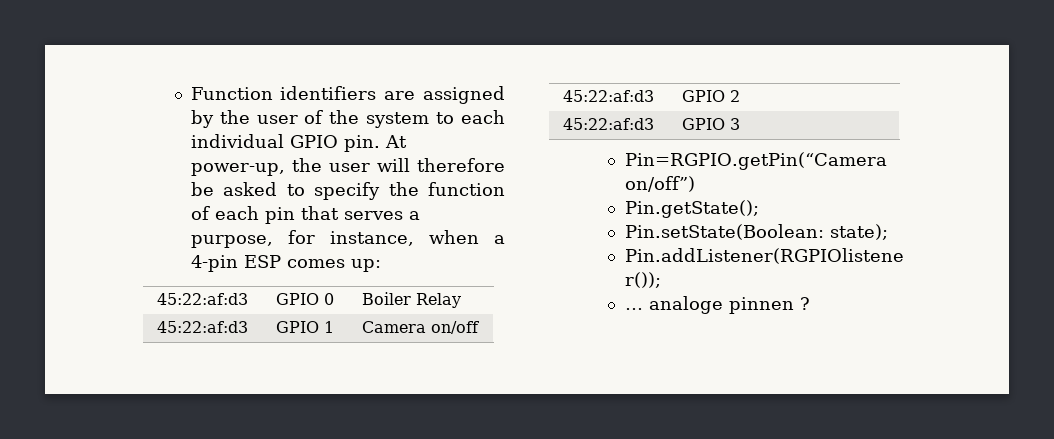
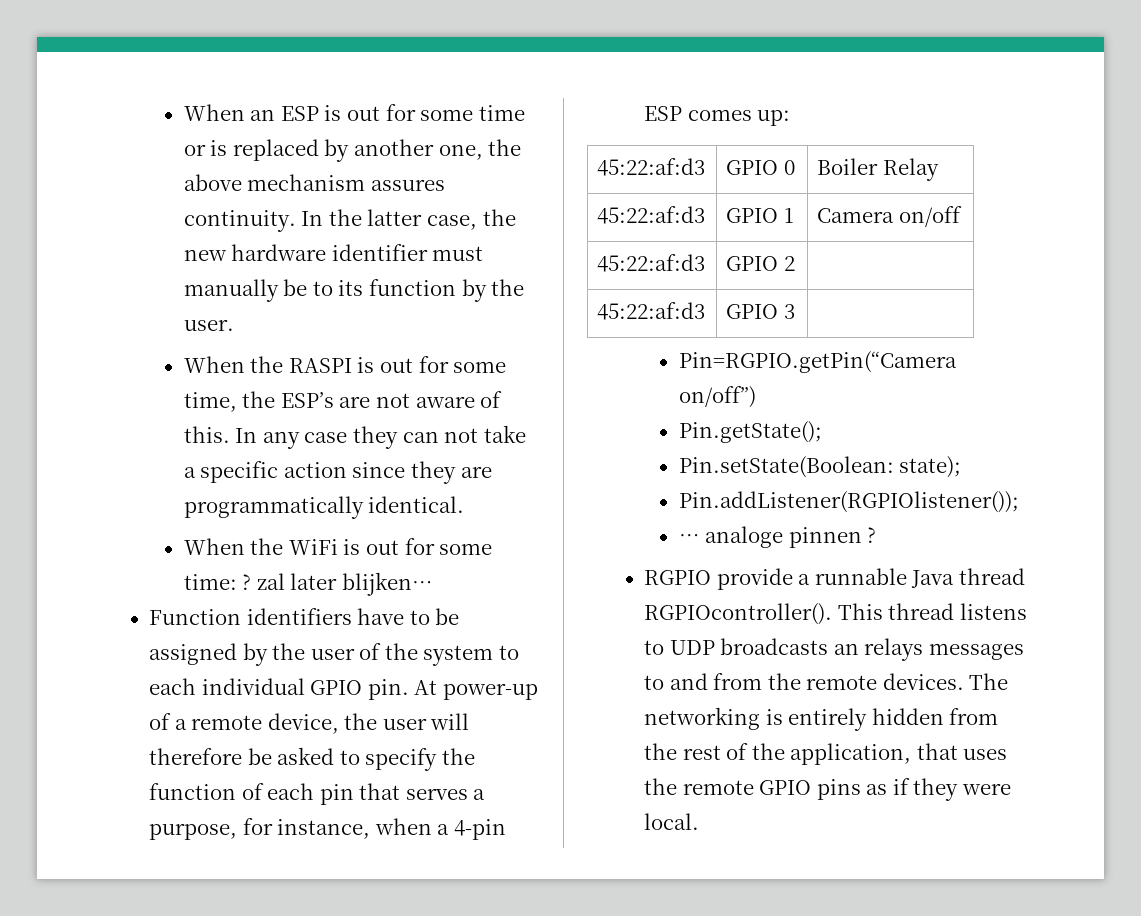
- Function identifiers are assigned by the user of the system to each individual GPIO pin.
+ When an ESP is out for some time or is replaced by another one, the above mechanism assures continuity. In the latter case, the new hardware identifier must manually be to its function by the user.
+ When the RASPI is out for some time, the ESP’s are not aware of this. In any case they can not take a specific action since they are programmatically identical.
+ When the WiFi is out for some time: ? zal later blijken…
+ Function identifiers have to be assigned by the user of the system to each individual GPIO pin.
- At power-up, the user will therefore be asked to specify the function of each pin that serves a purpose, for instance, when a 4-pin ESP comes up:
+ At power-up of a remote device, the user will therefore be asked to specify the function of each pin that serves a purpose, for instance, when a 4-pin ESP comes up:
+ RGPIO provide a runnable Java thread RGPIOcontroller(). This thread listens to UDP broadcasts an relays messages to and from the remote devices. The networking is entirely hidden from the rest of the application, that uses the remote GPIO pins as if they were local.

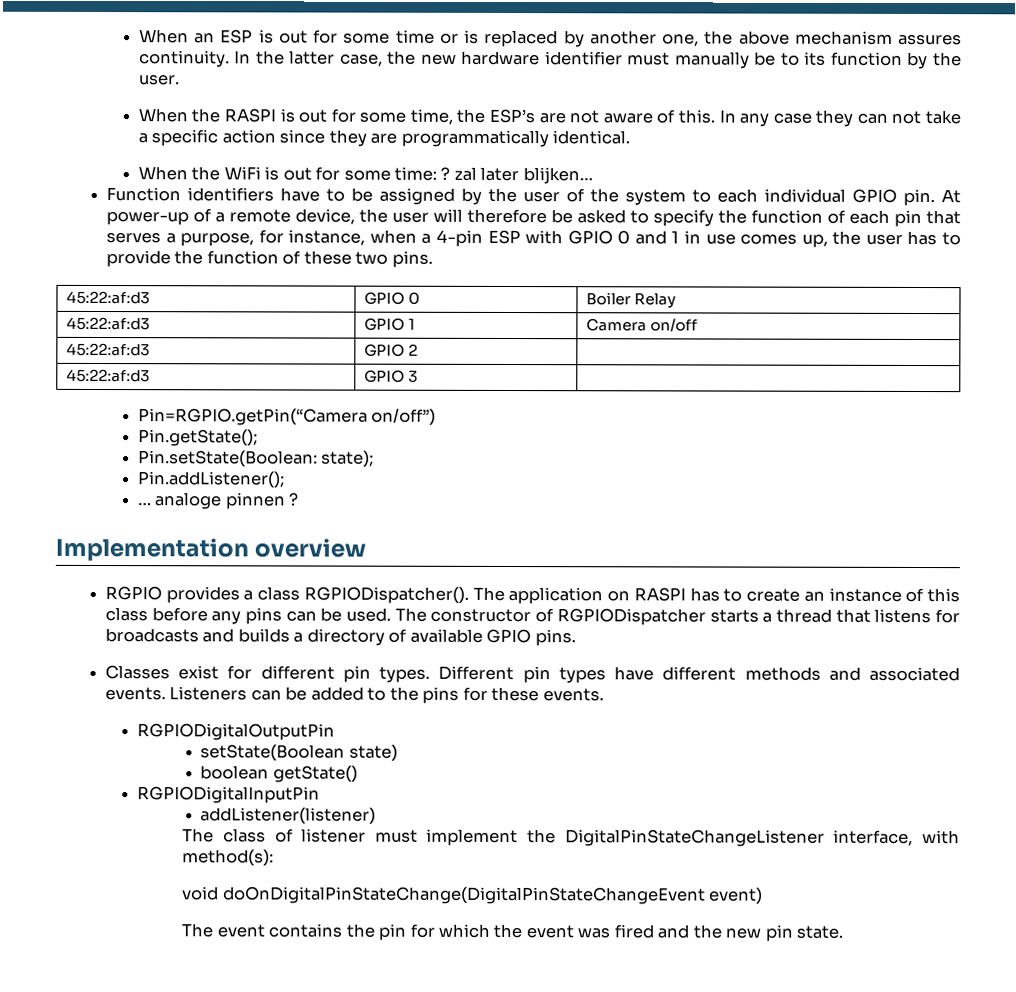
- At power-up of a remote device, the user will therefore be asked to specify the function of each pin that serves a purpose, for instance, when a 4-pin ESP comes up:
+ At power-up of a remote device, the user will therefore be asked to specify the function of each pin that serves a purpose, for instance, when a 4-pin ESP with GPIO 0 and 1 in use comes up, the user has to provide the function of these two pins.
- Pin.addListener(RGPIOlistener());
+ Pin.addListener();
+ Implementation overview
- RGPIO provide a runnable Java thread RGPIOcontroller(). This thread listens to UDP broadcasts an relays messages to and from the remote devices. The networking is entirely hidden from the rest of the application, that uses the remote GPIO pins as if they were local.
+ RGPIO provides a class RGPIODispatcher(). The application on RASPI has to create an instance of this class before any pins can be used. The constructor of RGPIODispatcher starts a thread that listens for broadcasts and builds a directory of available GPIO pins.
+ Classes exist for different pin types. Different pin types have different methods and associated events. Listeners can be added to the pins for these events.
+ RGPIODigitalOutputPin
+ setState(Boolean state)
+ boolean getState()
+ RGPIODigitalInputPin
+ addListener(listener)
+ The class of listener must implement the DigitalPinStateChangeListener interface, with method(s):
+ void doOnDigitalPinStateChange(DigitalPinStateChangeEvent event)
+ The event contains the pin for which the event was fired and the new pin state.

